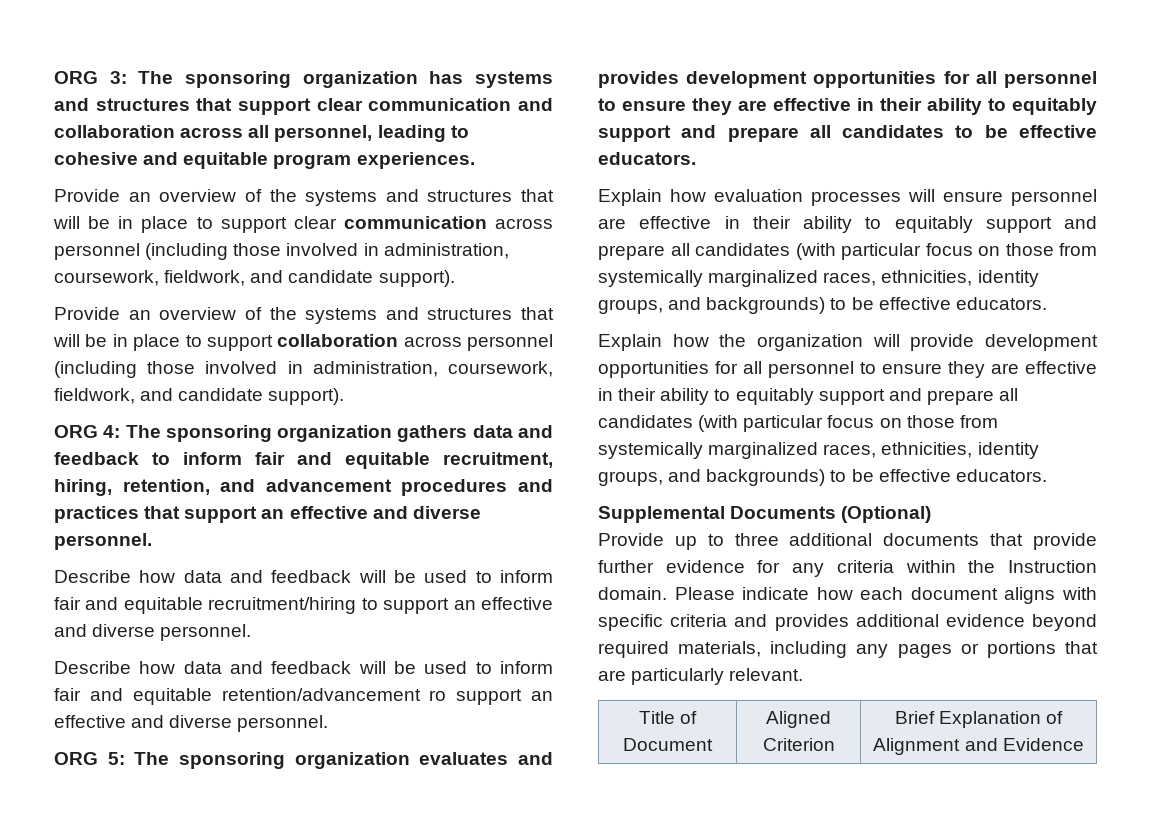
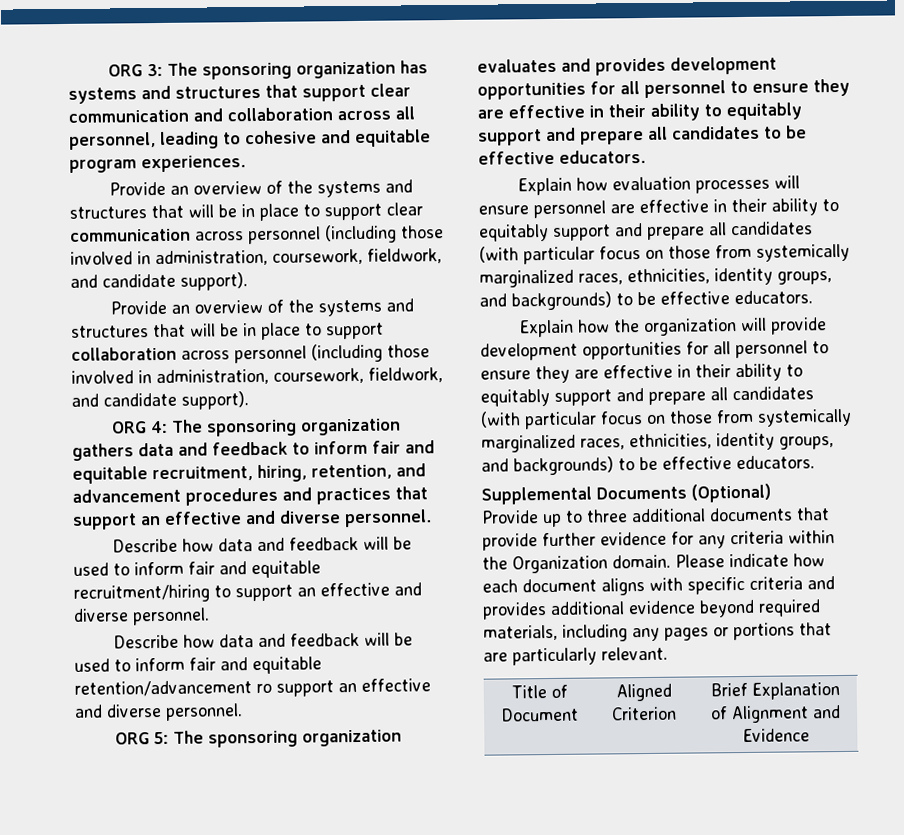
- Provide up to three additional documents that provide further evidence for any criteria within the Instruction domain.
+ Provide up to three additional documents that provide further evidence for any criteria within the Organization domain.

